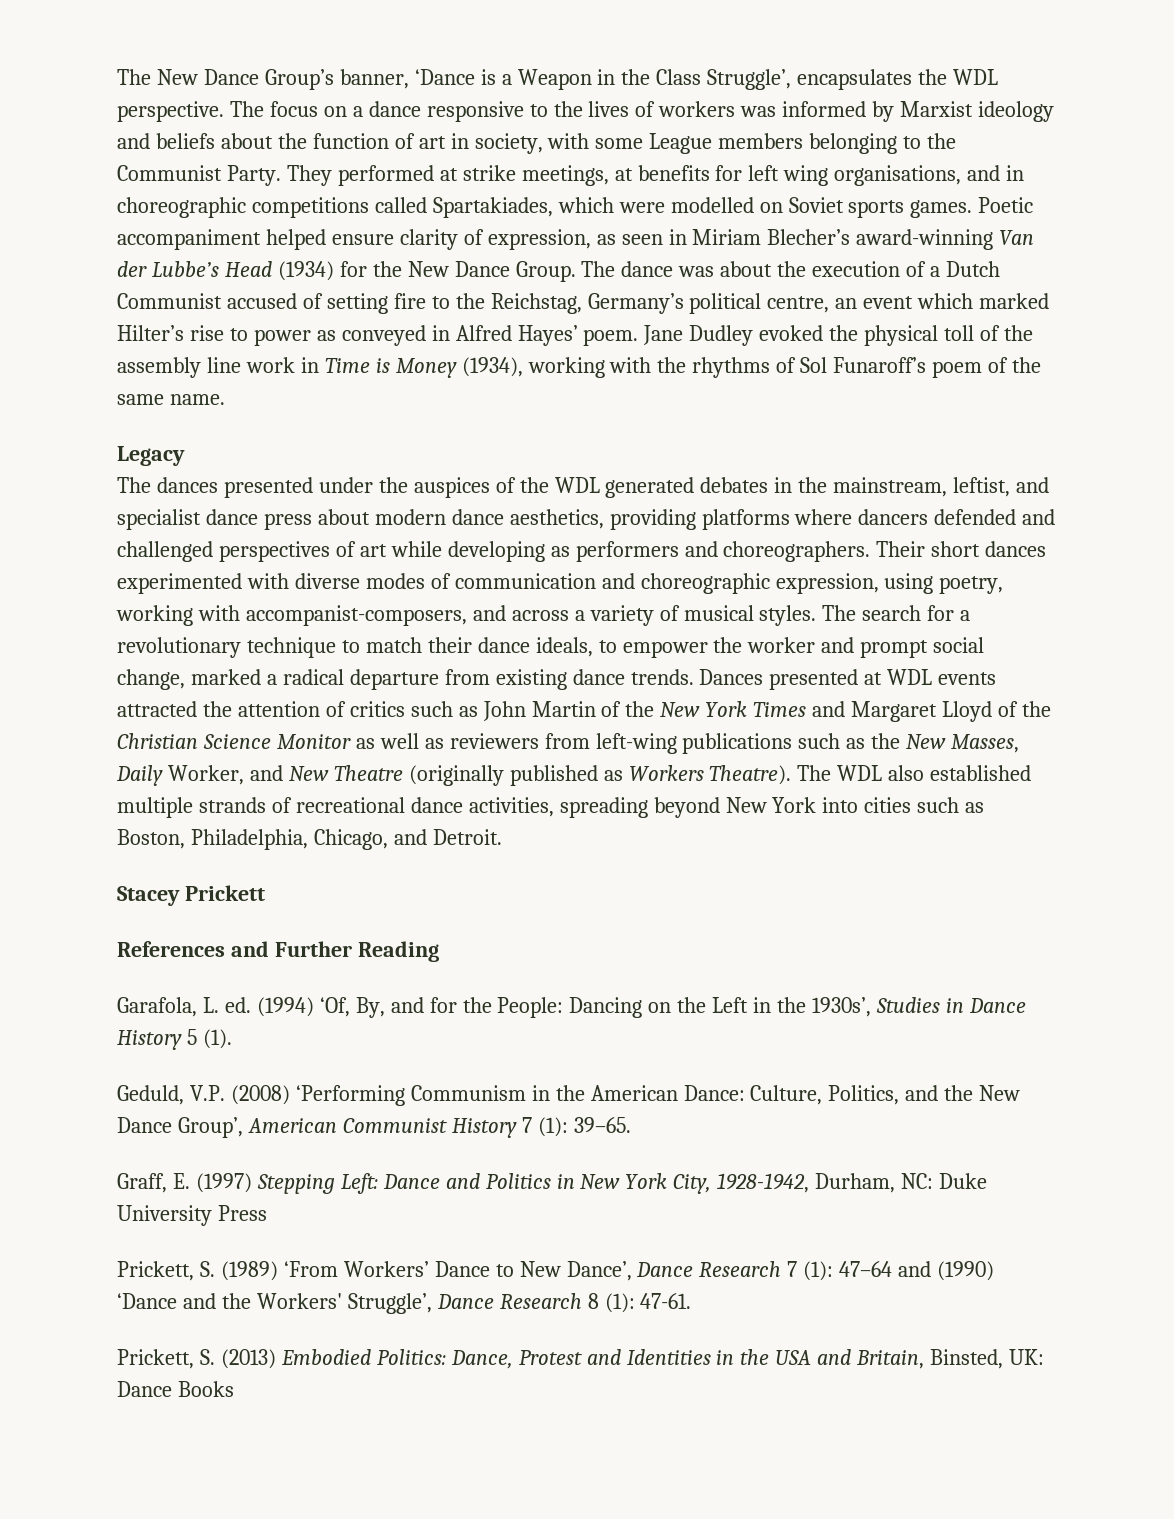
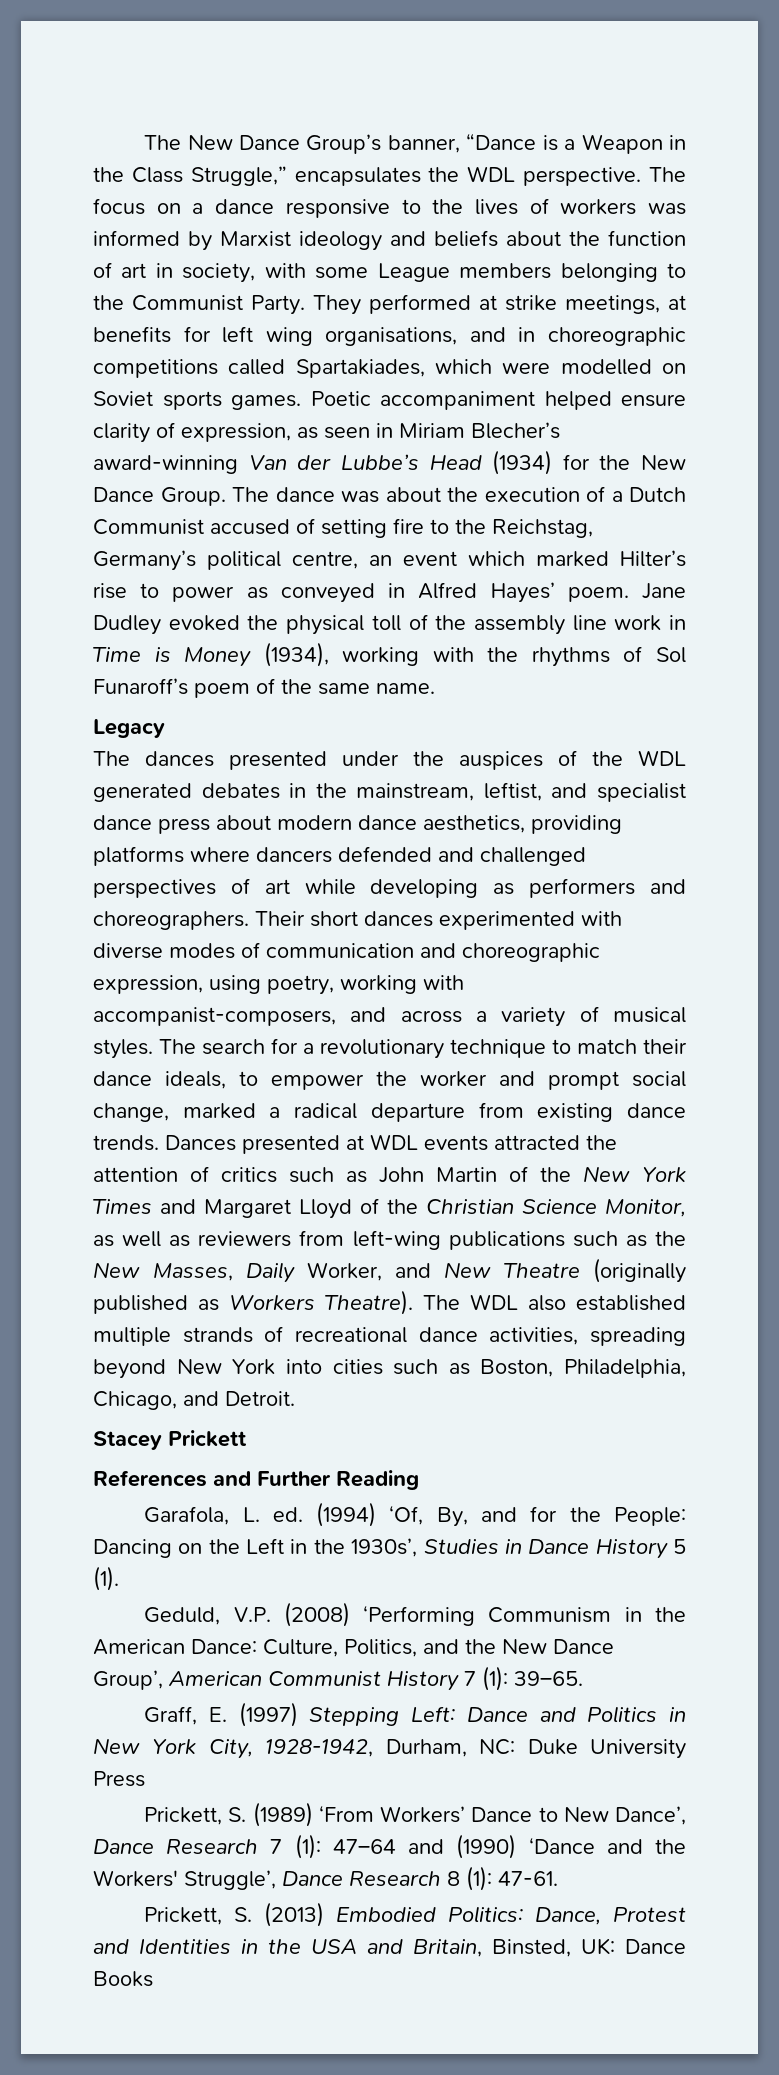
- The New Dance Group’s banner, ‘Dance is a Weapon in the Class Struggle’, encapsulates the WDL perspective.
+ The New Dance Group’s banner, “Dance is a Weapon in the Class Struggle,” encapsulates the WDL perspective.
- Dances presented at WDL events attracted the attention of critics such as John Martin of the New York Times and Margaret Lloyd of the Christian Science Monitor as well as reviewers from left-wing publications such as the New Masses, Daily Worker, and New Theatre (originally published as Workers Theatre).
+ Dances presented at WDL events attracted the attention of critics such as John Martin of the New York Times and Margaret Lloyd of the Christian Science Monitor, as well as reviewers from left-wing publications such as the New Masses, Daily Worker, and New Theatre (originally published as Workers Theatre).

